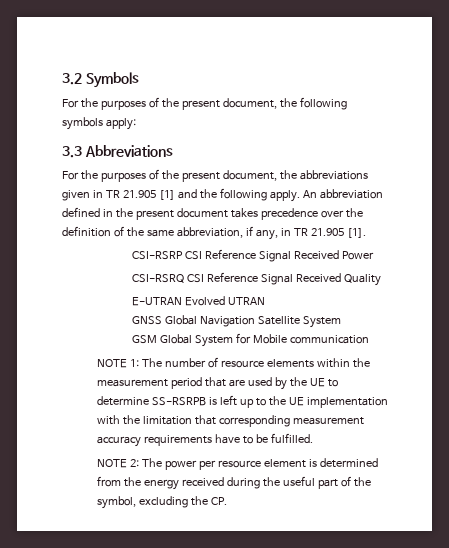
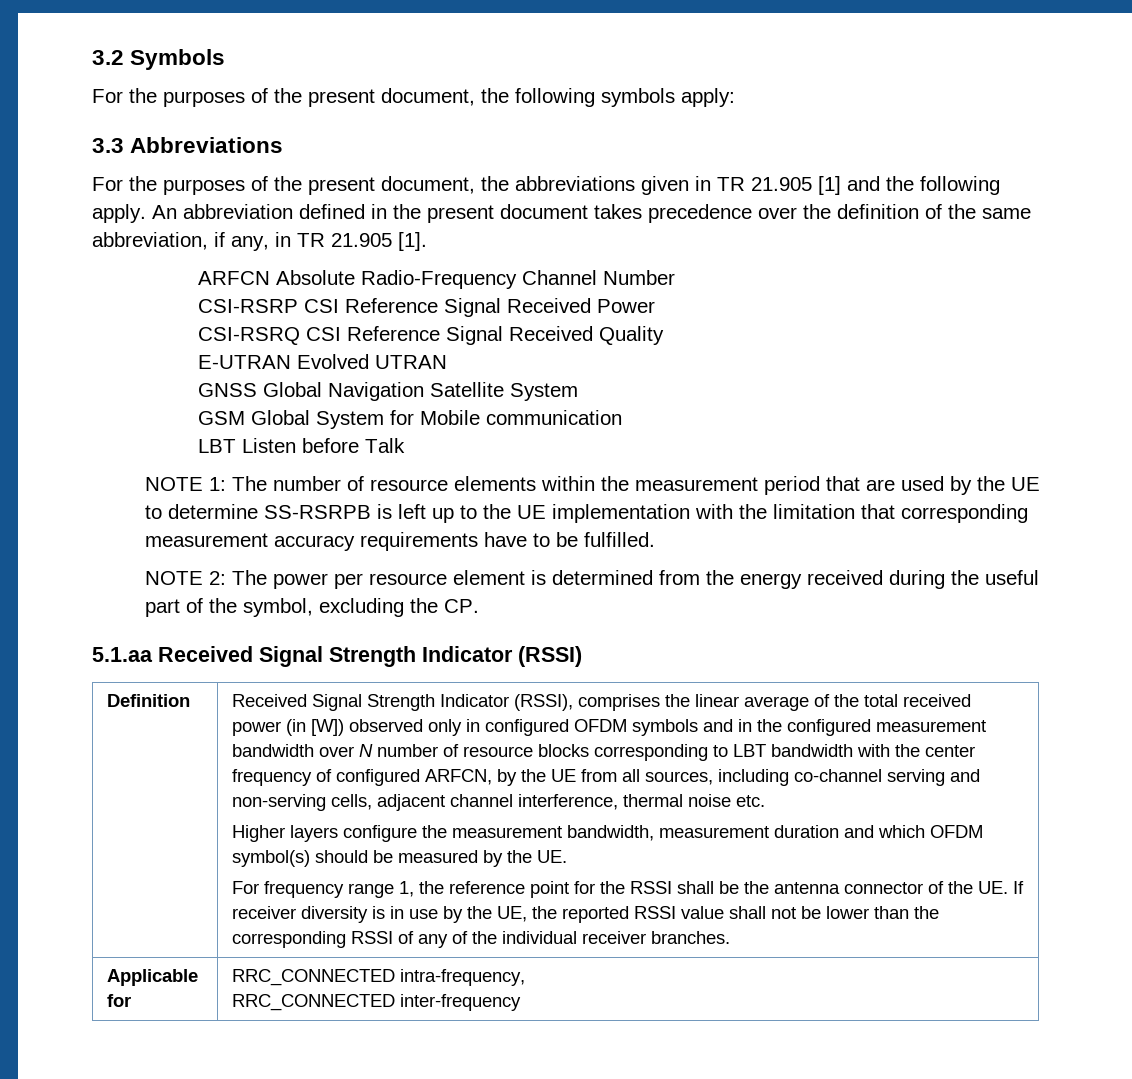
+ ARFCN Absolute Radio-Frequency Channel Number
+ LBT Listen before Talk
+ 5.1.aa Received Signal Strength Indicator (RSSI)
+ Definition | Received Signal Strength Indicator (RSSI), comprises the linear average of the total received power (in [W]) observed only in configured OFDM symbols and in the configured measurement bandwidth over N number of resource blocks corresponding to LBT bandwidth with the center frequency of configured ARFCN, by the UE from all sources, including co-channel serving and non-serving cells, adjacent channel interference, thermal noise etc.
+ Higher layers configure the measurement bandwidth, measurement duration and which OFDM symbol(s) should be measured by the UE.
+ For frequency range 1, the reference point for the RSSI shall be the antenna connector of the UE. If receiver diversity is in use by the UE, the reported RSSI value shall not be lower than the corresponding RSSI of any of the individual receiver branches.
+ Applicable for | RRC_CONNECTED intra-frequency,
+ RRC_CONNECTED inter-frequency

